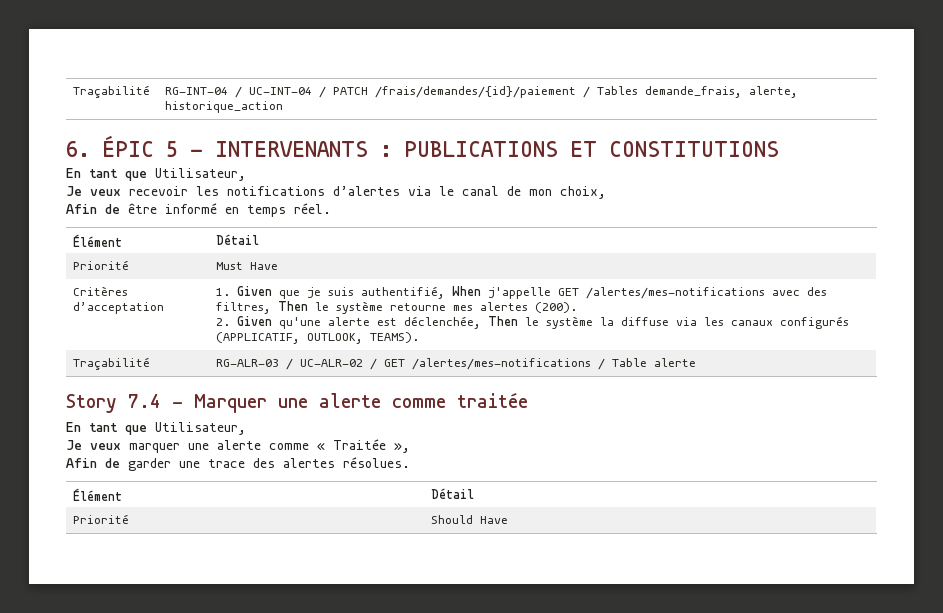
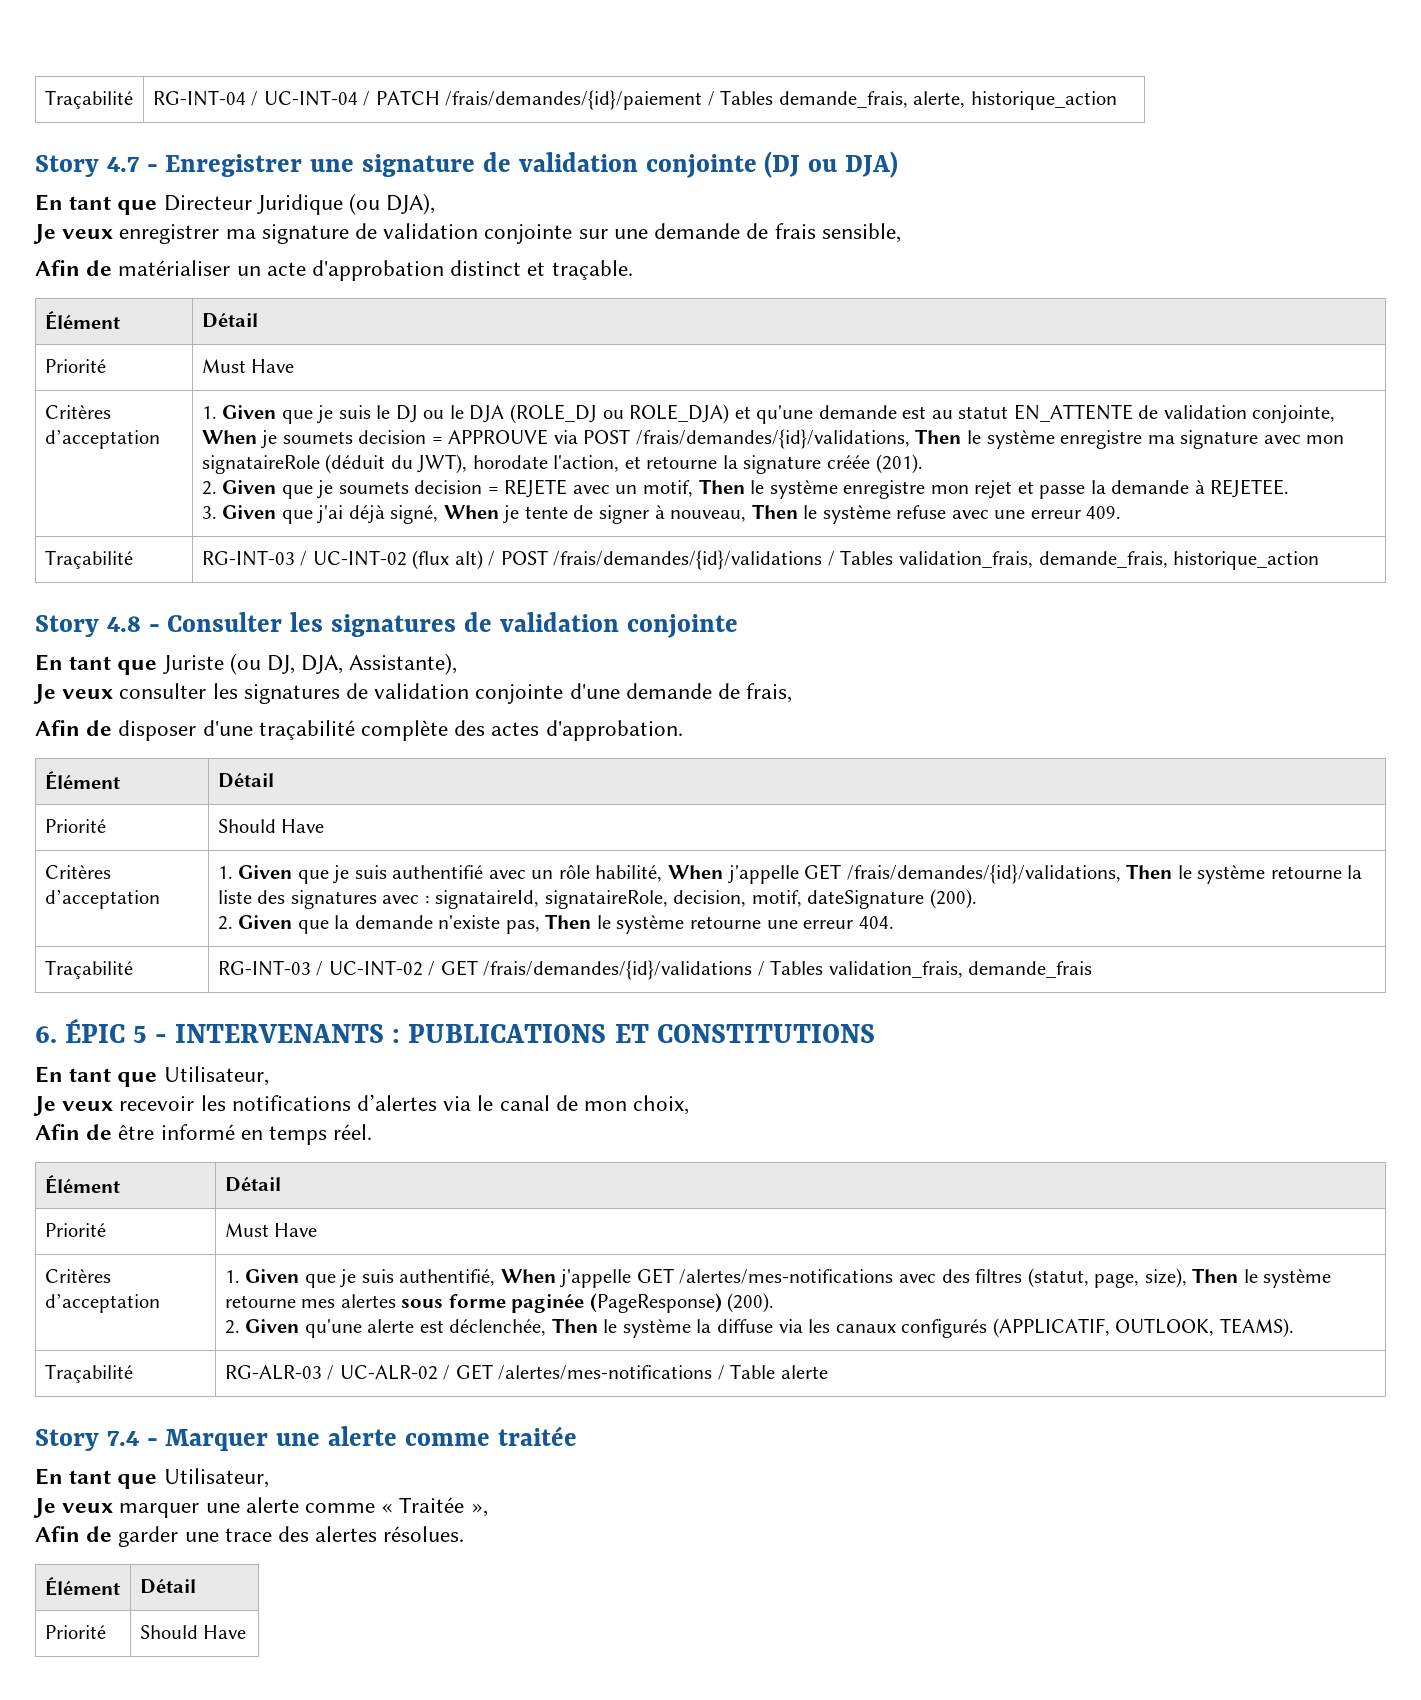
+ Story 4.7 - Enregistrer une signature de validation conjointe (DJ ou DJA)
+ En tant que Directeur Juridique (ou DJA),
+ Je veux enregistrer ma signature de validation conjointe sur une demande de frais sensible,
+ Afin de matérialiser un acte d'approbation distinct et traçable.
+ Élément | Détail
+ Priorité | Must Have
+ Critères d’acceptation | 1. Given que je suis le DJ ou le DJA (ROLE_DJ ou ROLE_DJA) et qu'une demande est au statut EN_ATTENTE de validation conjointe, When je soumets decision = APPROUVE via POST /frais/demandes/{id}/validations, Then le système enregistre ma signature avec mon signataireRole (déduit du JWT), horodate l'action, et retourne la signature créée (201).
+ 2. Given que je soumets decision = REJETE avec un motif, Then le système enregistre mon rejet et passe la demande à REJETEE.
+ 3. Given que j'ai déjà signé, When je tente de signer à nouveau, Then le système refuse avec une erreur 409.
+ Traçabilité | RG‑INT‑03 / UC‑INT‑02 (flux alt) / POST /frais/demandes/{id}/validations / Tables validation_frais, demande_frais, historique_action
+ Story 4.8 - Consulter les signatures de validation conjointe
+ En tant que Juriste (ou DJ, DJA, Assistante),
+ Je veux consulter les signatures de validation conjointe d'une demande de frais,
+ Afin de disposer d'une traçabilité complète des actes d'approbation.
+ Élément | Détail
+ Priorité | Should Have
+ Critères d’acceptation | 1. Given que je suis authentifié avec un rôle habilité, When j'appelle GET /frais/demandes/{id}/validations, Then le système retourne la liste des signatures avec : signataireId, signataireRole, decision, motif, dateSignature (200).
+ 2. Given que la demande n'existe pas, Then le système retourne une erreur 404.
+ Traçabilité | RG-INT-03 / UC-INT-02 / GET /frais/demandes/{id}/validations / Tables validation_frais, demande_frais
- 1. Given que je suis authentifié, When j'appelle GET /alertes/mes-notifications avec des filtres, Then le système retourne mes alertes (200).
+ 1. Given que je suis authentifié, When j'appelle GET /alertes/mes-notifications avec des filtres (statut, page, size), Then le système retourne mes alertes sous forme paginée (PageResponse) (200).

